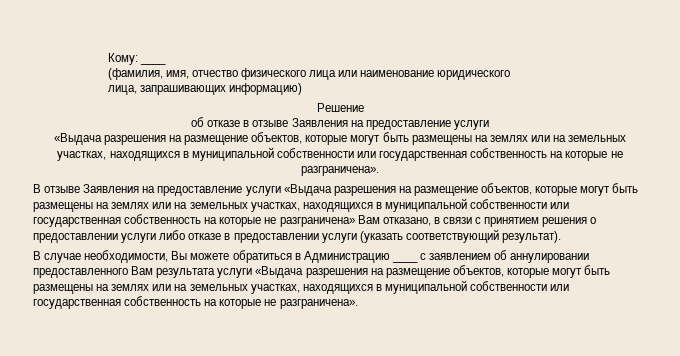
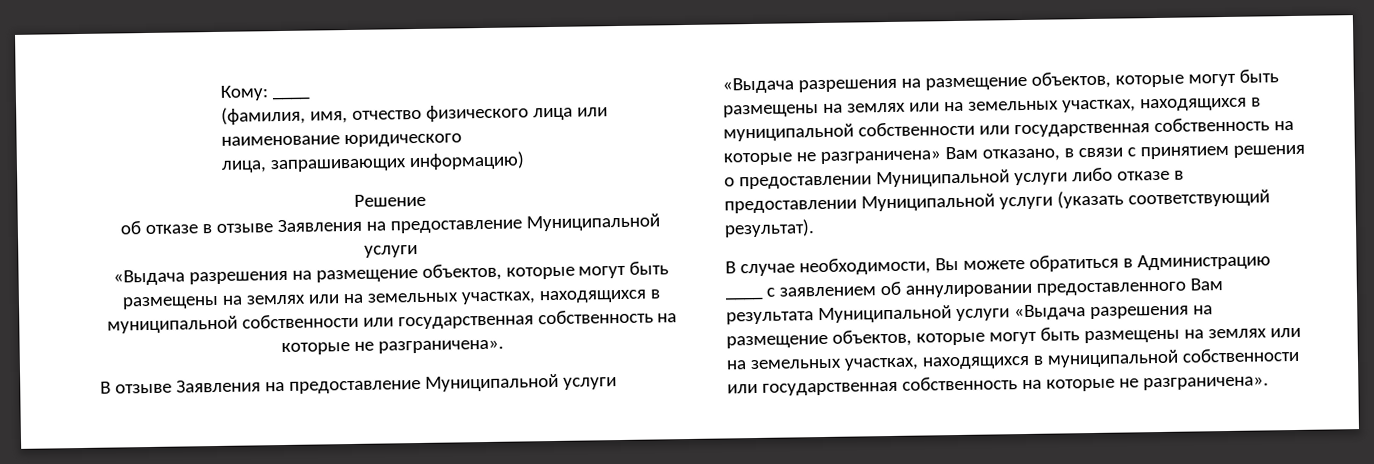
- об отказе в отзыве Заявления на предоставление услуги
+ об отказе в отзыве Заявления на предоставление Муниципальной услуги
- В отзыве Заявления на предоставление услуги «Выдача разрешения на размещение объектов, которые могут быть размещены на землях или на земельных участках, находящихся в муниципальной собственности или государственная собственность на которые не разграничена» Вам отказано, в связи с принятием решения о предоставлении услуги либо отказе в предоставлении услуги (указать соответствующий результат).
+ В отзыве Заявления на предоставление Муниципальной услуги «Выдача разрешения на размещение объектов, которые могут быть размещены на землях или на земельных участках, находящихся в муниципальной собственности или государственная собственность на которые не разграничена» Вам отказано, в связи с принятием решения о предоставлении Муниципальной услуги либо отказе в предоставлении Муниципальной услуги (указать соответствующий результат).
- В случае необходимости, Вы можете обратиться в Администрацию ____ с заявлением об аннулировании предоставленного Вам результата услуги «Выдача разрешения на размещение объектов, которые могут быть размещены на землях или на земельных участках, находящихся в муниципальной собственности или государственная собственность на которые не разграничена».
+ В случае необходимости, Вы можете обратиться в Администрацию ____ с заявлением об аннулировании предоставленного Вам результата Муниципальной услуги «Выдача разрешения на размещение объектов, которые могут быть размещены на землях или на земельных участках, находящихся в муниципальной собственности или государственная собственность на которые не разграничена».

